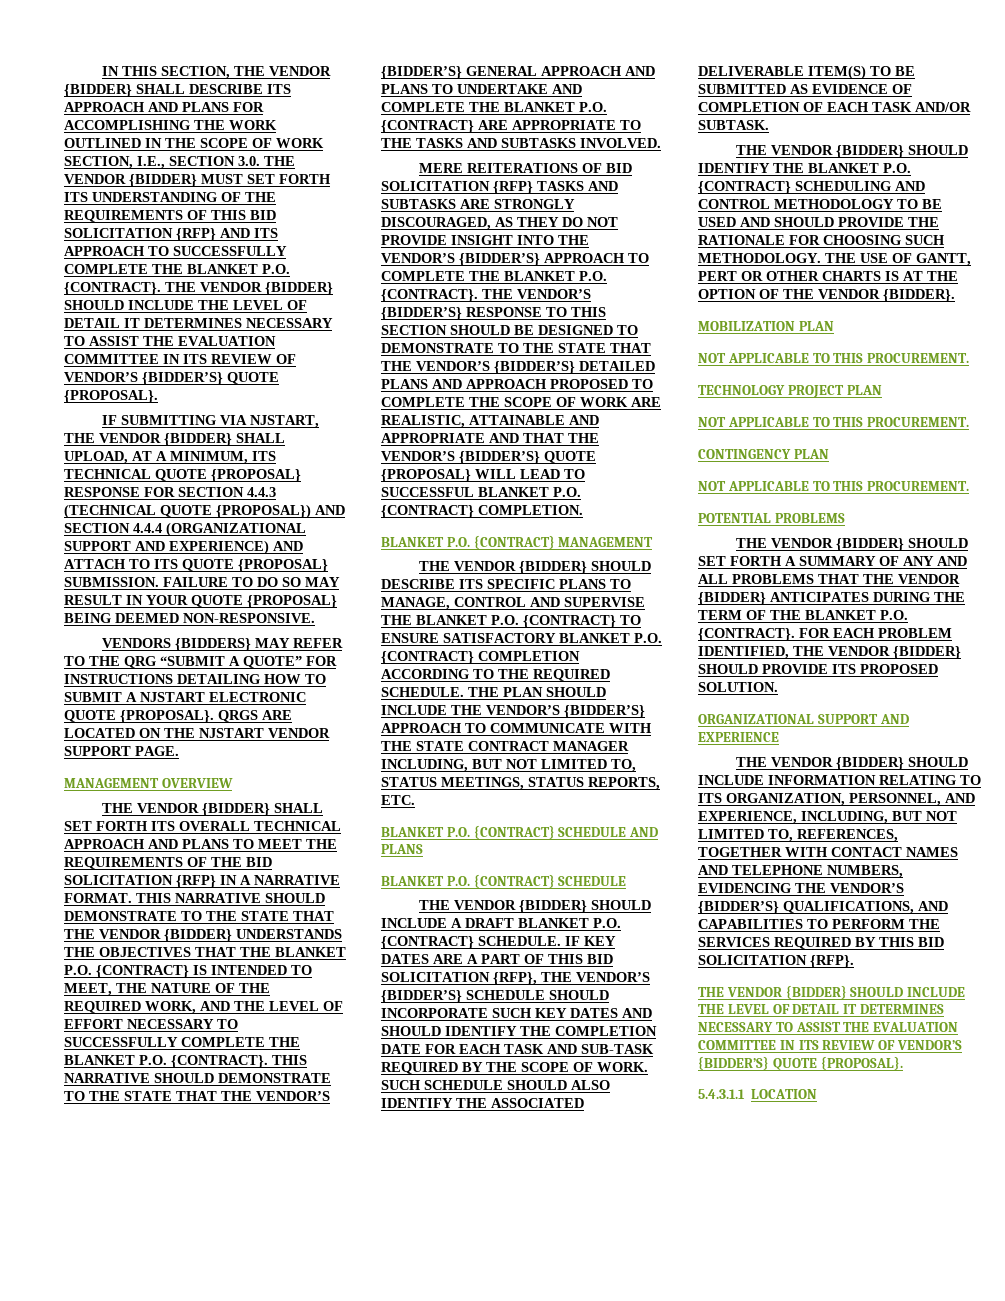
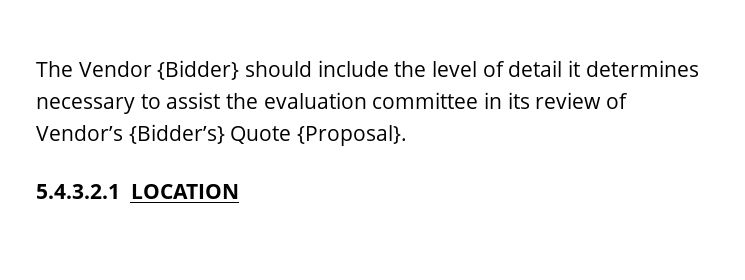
- IN THIS SECTION, THE VENDOR {BIDDER} SHALL DESCRIBE ITS APPROACH AND PLANS FOR ACCOMPLISHING THE WORK OUTLINED IN THE SCOPE OF WORK SECTION, I.E., SECTION 3.0. THE VENDOR {BIDDER} MUST SET FORTH ITS UNDERSTANDING OF THE REQUIREMENTS OF THIS BID SOLICITATION {RFP} AND ITS APPROACH TO SUCCESSFULLY COMPLETE THE BLANKET P.O. {CONTRACT}. THE VENDOR {BIDDER} SHOULD INCLUDE THE LEVEL OF DETAIL IT DETERMINES NECESSARY TO ASSIST THE EVALUATION COMMITTEE IN ITS REVIEW OF VENDOR’S {BIDDER’S} QUOTE {PROPOSAL}.
- IF SUBMITTING VIA NJSTART, THE VENDOR {BIDDER} SHALL UPLOAD, AT A MINIMUM, ITS TECHNICAL QUOTE {PROPOSAL} RESPONSE FOR SECTION 4.4.3 (TECHNICAL QUOTE {PROPOSAL}) AND SECTION 4.4.4 (ORGANIZATIONAL SUPPORT AND EXPERIENCE) AND ATTACH TO ITS QUOTE {PROPOSAL} SUBMISSION. FAILURE TO DO SO MAY RESULT IN YOUR QUOTE {PROPOSAL} BEING DEEMED NON-RESPONSIVE.
- VENDORS {BIDDERS} MAY REFER TO THE QRG “SUBMIT A QUOTE” FOR INSTRUCTIONS DETAILING HOW TO SUBMIT A NJSTART ELECTRONIC QUOTE {PROPOSAL}. QRGS ARE LOCATED ON THE NJSTART VENDOR SUPPORT PAGE.
- MANAGEMENT OVERVIEW
- THE VENDOR {BIDDER} SHALL SET FORTH ITS OVERALL TECHNICAL APPROACH AND PLANS TO MEET THE REQUIREMENTS OF THE BID SOLICITATION {RFP} IN A NARRATIVE FORMAT. THIS NARRATIVE SHOULD DEMONSTRATE TO THE STATE THAT THE VENDOR {BIDDER} UNDERSTANDS THE OBJECTIVES THAT THE BLANKET P.O. {CONTRACT} IS INTENDED TO MEET, THE NATURE OF THE REQUIRED WORK, AND THE LEVEL OF EFFORT NECESSARY TO SUCCESSFULLY COMPLETE THE BLANKET P.O. {CONTRACT}. THIS NARRATIVE SHOULD DEMONSTRATE TO THE STATE THAT THE VENDOR’S {BIDDER’S} GENERAL APPROACH AND PLANS TO UNDERTAKE AND COMPLETE THE BLANKET P.O. {CONTRACT} ARE APPROPRIATE TO THE TASKS AND SUBTASKS INVOLVED.
- MERE REITERATIONS OF BID SOLICITATION {RFP} TASKS AND SUBTASKS ARE STRONGLY DISCOURAGED, AS THEY DO NOT PROVIDE INSIGHT INTO THE VENDOR’S {BIDDER’S} APPROACH TO COMPLETE THE BLANKET P.O. {CONTRACT}. THE VENDOR’S {BIDDER’S} RESPONSE TO THIS SECTION SHOULD BE DESIGNED TO DEMONSTRATE TO THE STATE THAT THE VENDOR’S {BIDDER’S} DETAILED PLANS AND APPROACH PROPOSED TO COMPLETE THE SCOPE OF WORK ARE REALISTIC, ATTAINABLE AND APPROPRIATE AND THAT THE VENDOR’S {BIDDER’S} QUOTE {PROPOSAL} WILL LEAD TO SUCCESSFUL BLANKET P.O. {CONTRACT} COMPLETION.
- BLANKET P.O. {CONTRACT} MANAGEMENT
- THE VENDOR {BIDDER} SHOULD DESCRIBE ITS SPECIFIC PLANS TO MANAGE, CONTROL AND SUPERVISE THE BLANKET P.O. {CONTRACT} TO ENSURE SATISFACTORY BLANKET P.O. {CONTRACT} COMPLETION ACCORDING TO THE REQUIRED SCHEDULE. THE PLAN SHOULD INCLUDE THE VENDOR’S {BIDDER’S} APPROACH TO COMMUNICATE WITH THE STATE CONTRACT MANAGER INCLUDING, BUT NOT LIMITED TO, STATUS MEETINGS, STATUS REPORTS, ETC.
- BLANKET P.O. {CONTRACT} SCHEDULE AND PLANS
- BLANKET P.O. {CONTRACT} SCHEDULE
- THE VENDOR {BIDDER} SHOULD INCLUDE A DRAFT BLANKET P.O. {CONTRACT} SCHEDULE. IF KEY DATES ARE A PART OF THIS BID SOLICITATION {RFP}, THE VENDOR’S {BIDDER’S} SCHEDULE SHOULD INCORPORATE SUCH KEY DATES AND SHOULD IDENTIFY THE COMPLETION DATE FOR EACH TASK AND SUB-TASK REQUIRED BY THE SCOPE OF WORK. SUCH SCHEDULE SHOULD ALSO IDENTIFY THE ASSOCIATED DELIVERABLE ITEM(S) TO BE SUBMITTED AS EVIDENCE OF COMPLETION OF EACH TASK AND/OR SUBTASK.
- THE VENDOR {BIDDER} SHOULD IDENTIFY THE BLANKET P.O. {CONTRACT} SCHEDULING AND CONTROL METHODOLOGY TO BE USED AND SHOULD PROVIDE THE RATIONALE FOR CHOOSING SUCH METHODOLOGY. THE USE OF GANTT, PERT OR OTHER CHARTS IS AT THE OPTION OF THE VENDOR {BIDDER}.
- MOBILIZATION PLAN
- NOT APPLICABLE TO THIS PROCUREMENT.
- TECHNOLOGY PROJECT PLAN
- NOT APPLICABLE TO THIS PROCUREMENT.
- CONTINGENCY PLAN
- NOT APPLICABLE TO THIS PROCUREMENT.
- POTENTIAL PROBLEMS
- THE VENDOR {BIDDER} SHOULD SET FORTH A SUMMARY OF ANY AND ALL PROBLEMS THAT THE VENDOR {BIDDER} ANTICIPATES DURING THE TERM OF THE BLANKET P.O. {CONTRACT}. FOR EACH PROBLEM IDENTIFIED, THE VENDOR {BIDDER} SHOULD PROVIDE ITS PROPOSED SOLUTION.
- ORGANIZATIONAL SUPPORT AND EXPERIENCE
- THE VENDOR {BIDDER} SHOULD INCLUDE INFORMATION RELATING TO ITS ORGANIZATION, PERSONNEL, AND EXPERIENCE, INCLUDING, BUT NOT LIMITED TO, REFERENCES, TOGETHER WITH CONTACT NAMES AND TELEPHONE NUMBERS, EVIDENCING THE VENDOR’S {BIDDER’S} QUALIFICATIONS, AND CAPABILITIES TO PERFORM THE SERVICES REQUIRED BY THIS BID SOLICITATION {RFP}.
- THE VENDOR {BIDDER} SHOULD INCLUDE THE LEVEL OF DETAIL IT DETERMINES NECESSARY TO ASSIST THE EVALUATION COMMITTEE IN ITS REVIEW OF VENDOR’S {BIDDER’S} QUOTE {PROPOSAL}.
- 5.4.3.1.1 LOCATION
+ The Vendor {Bidder} should include the level of detail it determines necessary to assist the evaluation committee in its review of Vendor’s {Bidder’s} Quote {Proposal}.
+ 5.4.3.2.1 LOCATION

